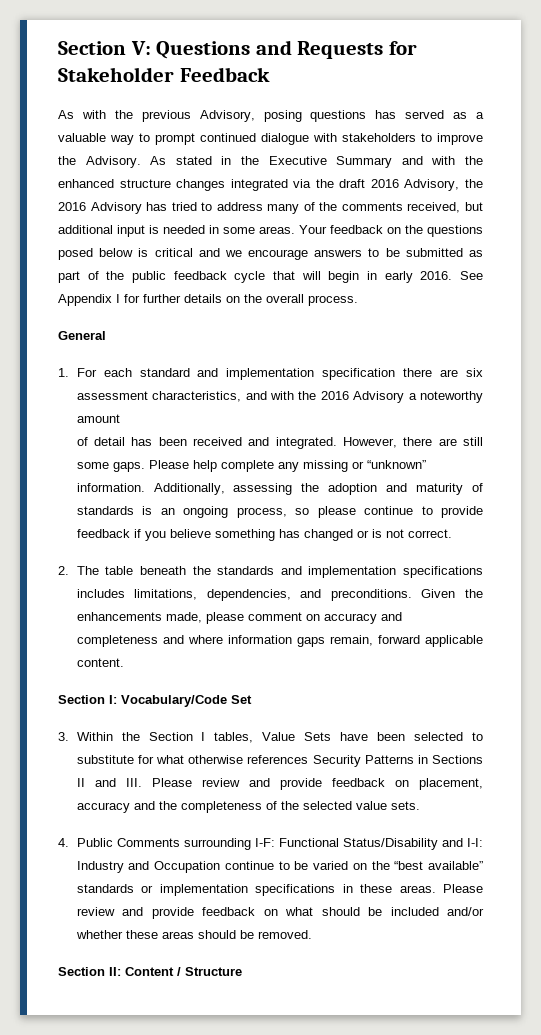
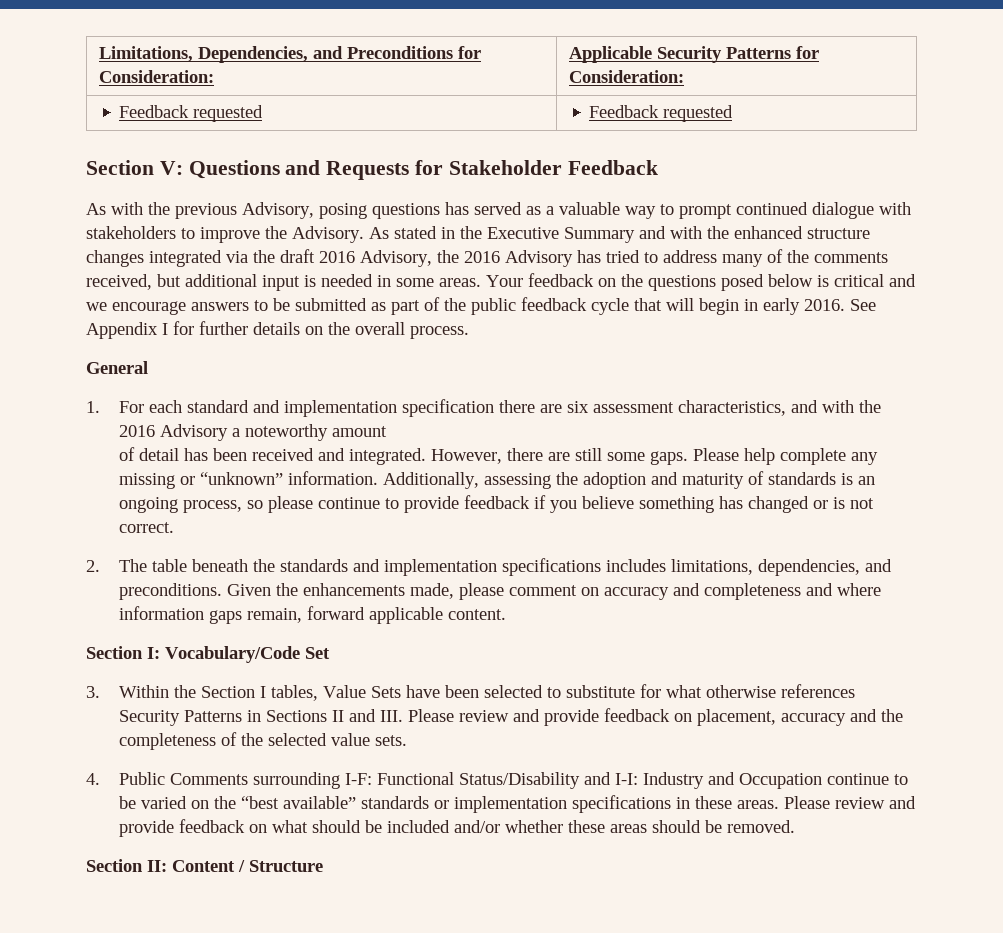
+ Limitations, Dependencies, and Preconditions for Consideration: | Applicable Security Patterns for Consideration:
+ Feedback requested | Feedback requested

